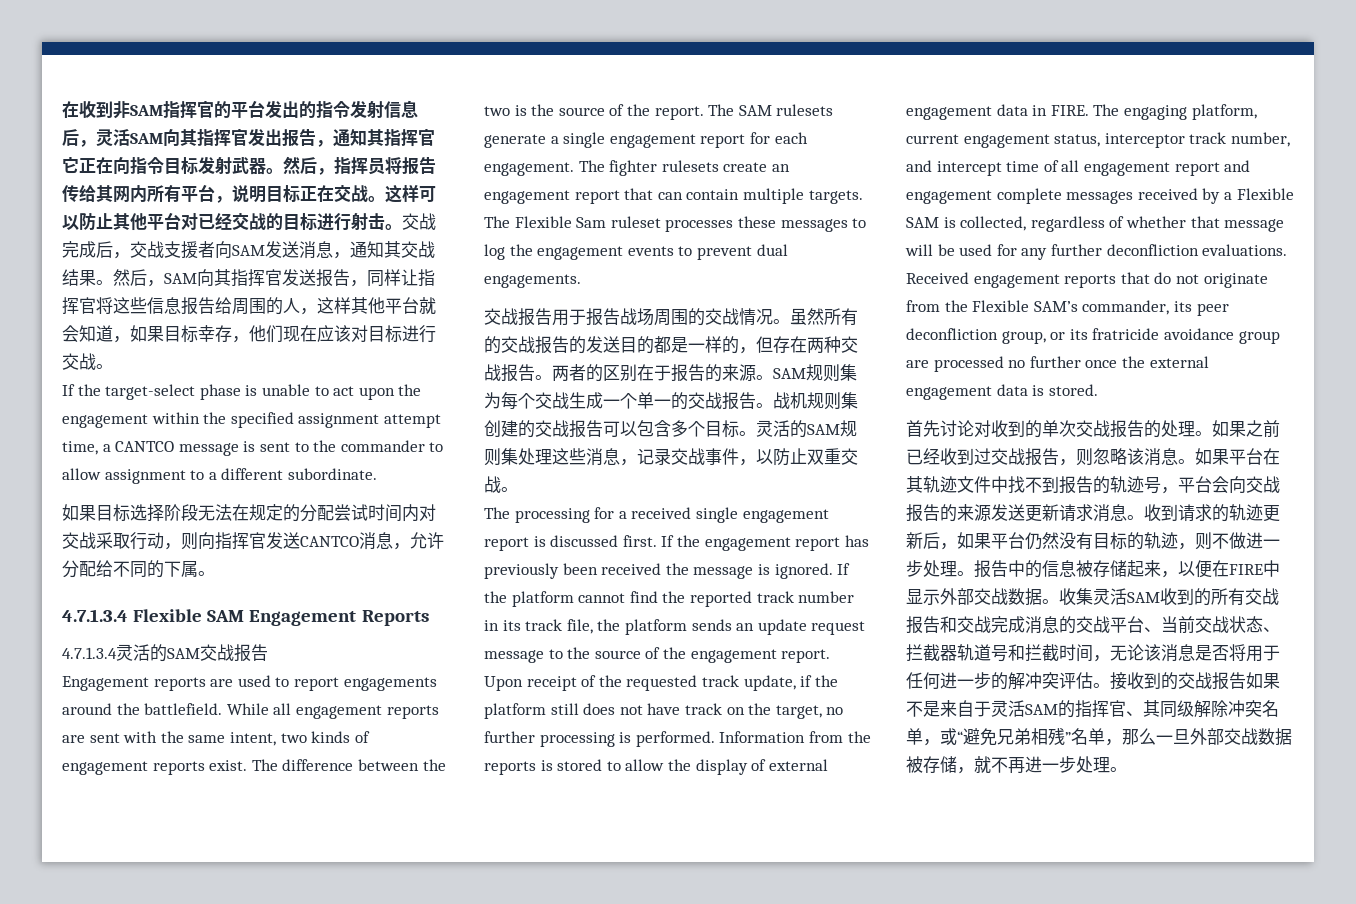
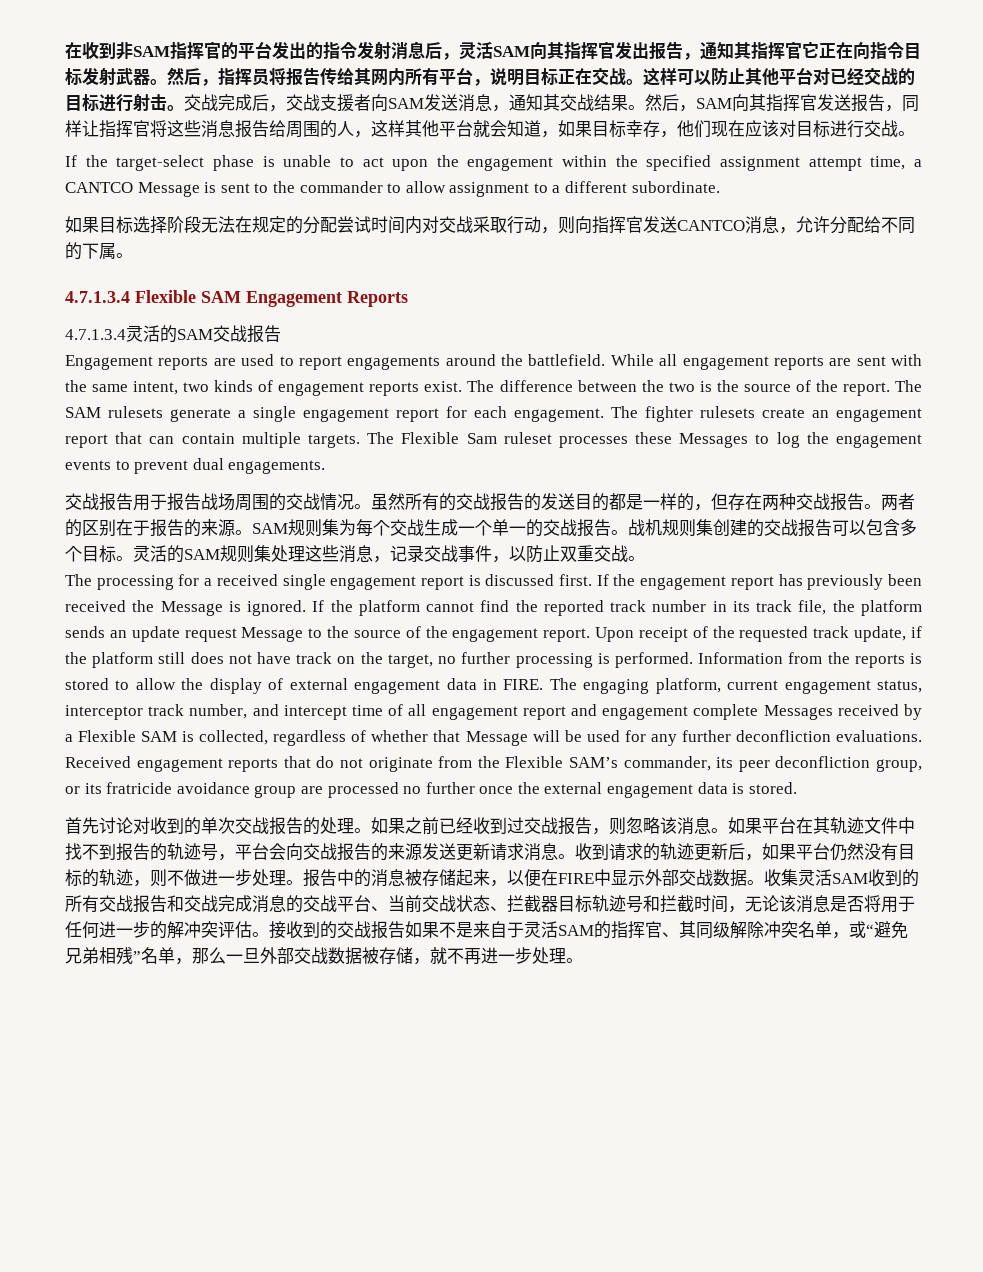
- 在收到非SAM指挥官的平台发出的指令发射信息后，灵活SAM向其指挥官发出报告，通知其指挥官它正在向指令目标发射武器。
+ 在收到非SAM指挥官的平台发出的指令发射消息后，灵活SAM向其指挥官发出报告，通知其指挥官它正在向指令目标发射武器。
- 然后，SAM向其指挥官发送报告，同样让指挥官将这些信息报告给周围的人，这样其他平台就会知道，如果目标幸存，他们现在应该对目标进行交战。
+ 然后，SAM向其指挥官发送报告，同样让指挥官将这些消息报告给周围的人，这样其他平台就会知道，如果目标幸存，他们现在应该对目标进行交战。
- If the target-select phase is unable to act upon the engagement within the specified assignment attempt time, a CANTCO message is sent to the commander to allow assignment to a different subordinate.
+ If the target-select phase is unable to act upon the engagement within the specified assignment attempt time, a CANTCO Message is sent to the commander to allow assignment to a different subordinate.
- The Flexible Sam ruleset processes these messages to log the engagement events to prevent dual engagements.
+ The Flexible Sam ruleset processes these Messages to log the engagement events to prevent dual engagements.
- If the engagement report has previously been received the message is ignored.
+ If the engagement report has previously been received the Message is ignored.
- If the platform cannot find the reported track number in its track file, the platform sends an update request message to the source of the engagement report.
+ If the platform cannot find the reported track number in its track file, the platform sends an update request Message to the source of the engagement report.
- The engaging platform, current engagement status, interceptor track number, and intercept time of all engagement report and engagement complete messages received by a Flexible SAM is collected, regardless of whether that message will be used for any further deconfliction evaluations.
+ The engaging platform, current engagement status, interceptor track number, and intercept time of all engagement report and engagement complete Messages received by a Flexible SAM is collected, regardless of whether that Message will be used for any further deconfliction evaluations.
- 报告中的信息被存储起来，以便在FIRE中显示外部交战数据。
+ 报告中的消息被存储起来，以便在FIRE中显示外部交战数据。
- 收集灵活SAM收到的所有交战报告和交战完成消息的交战平台、当前交战状态、拦截器轨道号和拦截时间，无论该消息是否将用于任何进一步的解冲突评估。
+ 收集灵活SAM收到的所有交战报告和交战完成消息的交战平台、当前交战状态、拦截器目标轨迹号和拦截时间，无论该消息是否将用于任何进一步的解冲突评估。

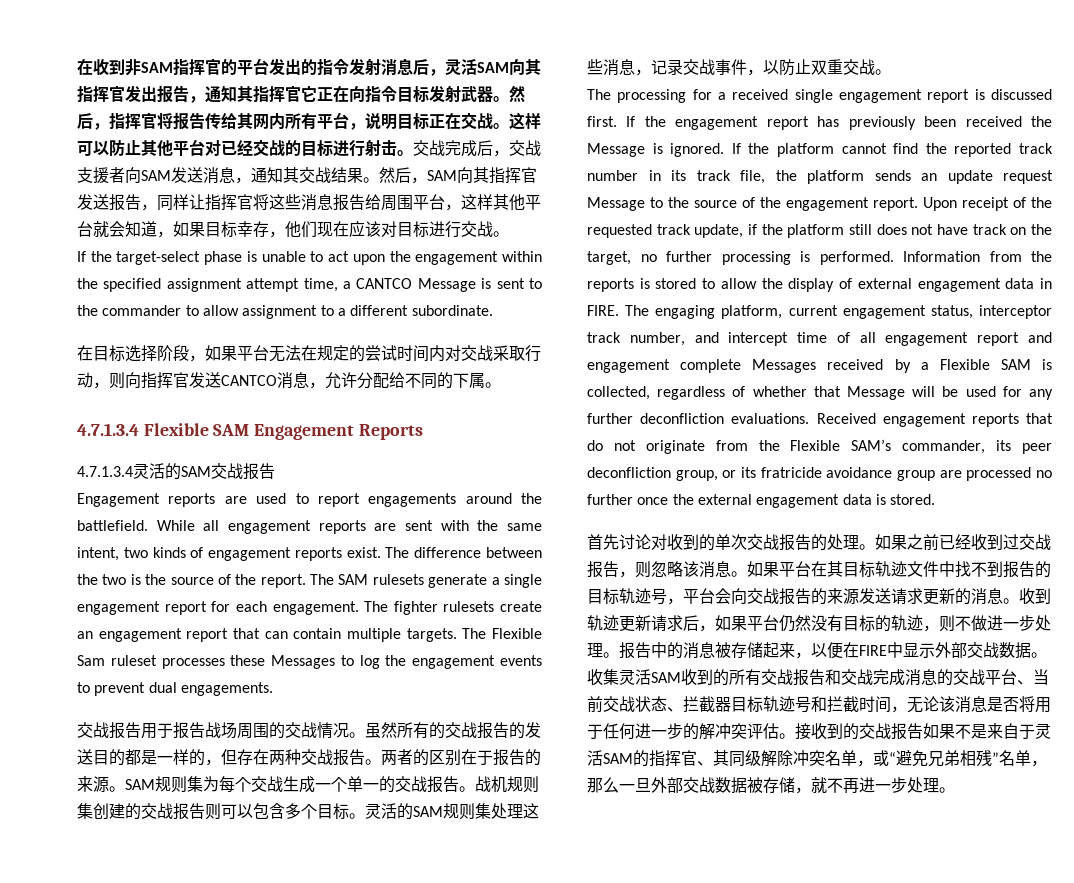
- 然后，指挥员将报告传给其网内所有平台，说明目标正在交战。
+ 然后，指挥官将报告传给其网内所有平台，说明目标正在交战。
- 然后，SAM向其指挥官发送报告，同样让指挥官将这些消息报告给周围的人，这样其他平台就会知道，如果目标幸存，他们现在应该对目标进行交战。
+ 然后，SAM向其指挥官发送报告，同样让指挥官将这些消息报告给周围平台，这样其他平台就会知道，如果目标幸存，他们现在应该对目标进行交战。
- 如果目标选择阶段无法在规定的分配尝试时间内对交战采取行动，则向指挥官发送CANTCO消息，允许分配给不同的下属。
+ 在目标选择阶段，如果平台无法在规定的尝试时间内对交战采取行动，则向指挥官发送CANTCO消息，允许分配给不同的下属。
- 战机规则集创建的交战报告可以包含多个目标。
+ 战机规则集创建的交战报告则可以包含多个目标。
- 如果平台在其轨迹文件中找不到报告的轨迹号，平台会向交战报告的来源发送更新请求消息。
+ 如果平台在其目标轨迹文件中找不到报告的目标轨迹号，平台会向交战报告的来源发送请求更新的消息。
- 收到请求的轨迹更新后，如果平台仍然没有目标的轨迹，则不做进一步处理。
+ 收到轨迹更新请求后，如果平台仍然没有目标的轨迹，则不做进一步处理。

